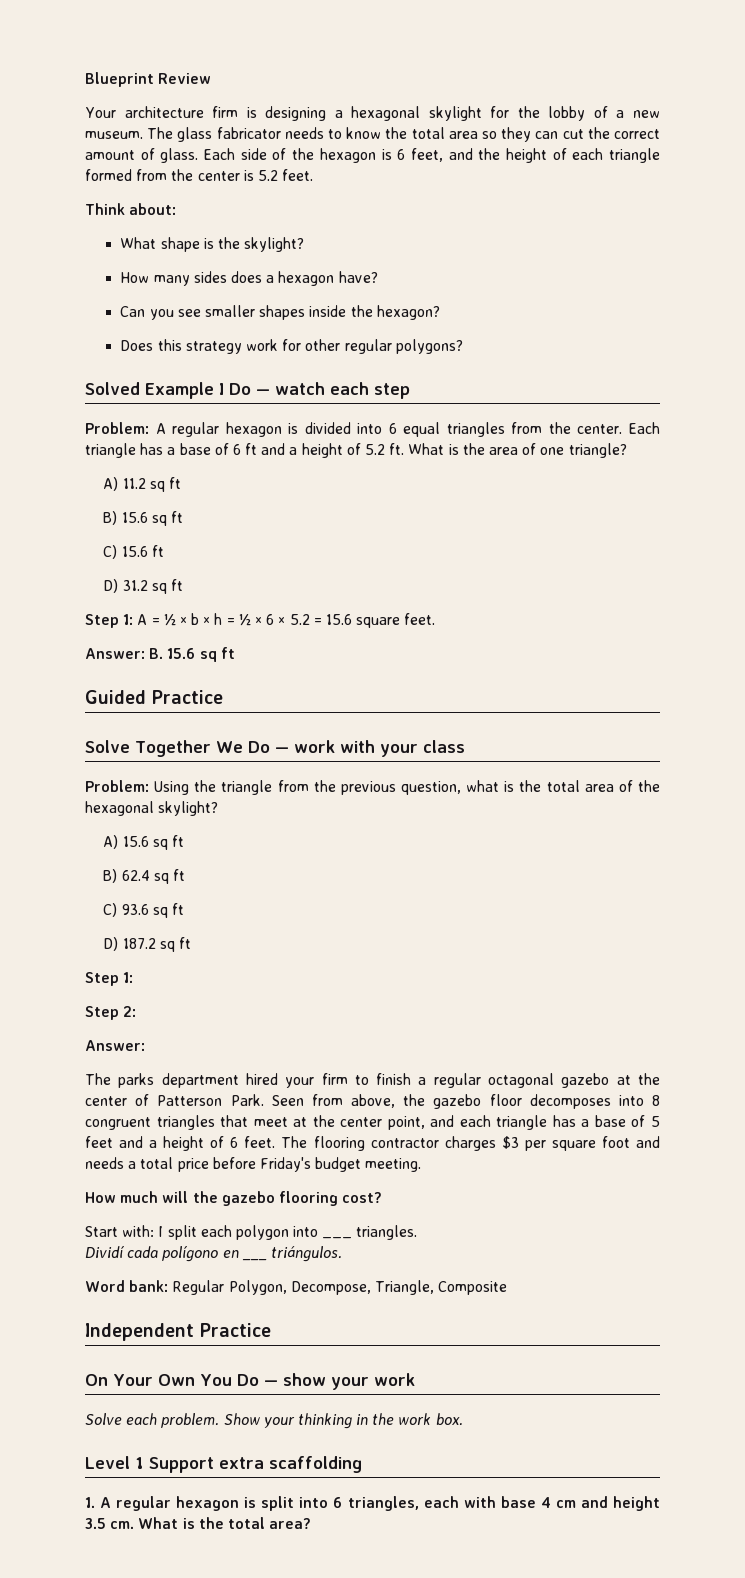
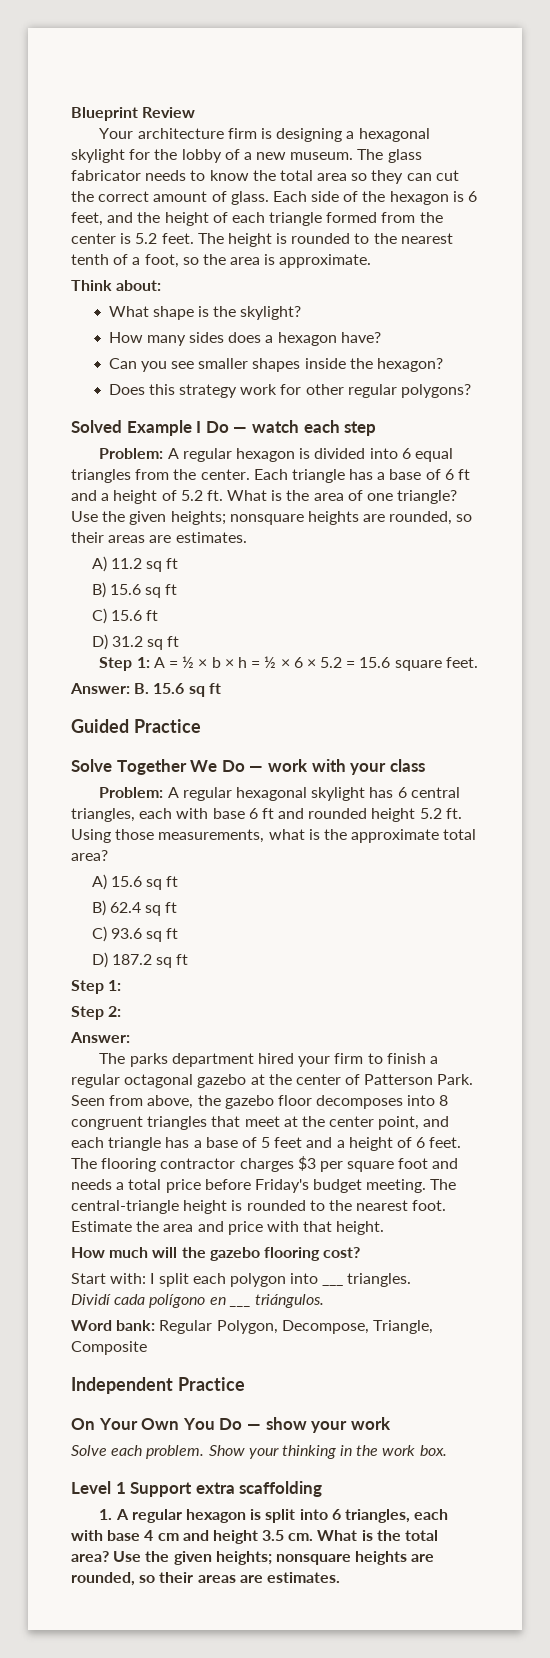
+ The height is rounded to the nearest tenth of a foot, so the area is approximate.
- What is the area of one triangle?
+ What is the area of one triangle? Use the given heights; nonsquare heights are rounded, so their areas are estimates.
- Problem: Using the triangle from the previous question, what is the total area of the hexagonal skylight?
+ Problem: A regular hexagonal skylight has 6 central triangles, each with base 6 ft and rounded height 5.2 ft. Using those measurements, what is the approximate total area?
+ The central-triangle height is rounded to the nearest foot. Estimate the area and price with that height.
- What is the total area?
+ What is the total area? Use the given heights; nonsquare heights are rounded, so their areas are estimates.

